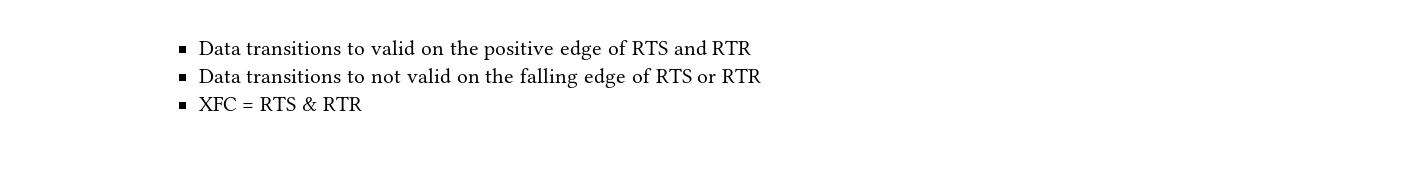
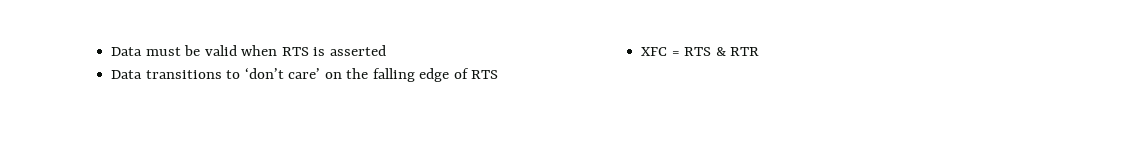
- Data transitions to valid on the positive edge of RTS and RTR
- Data transitions to not valid on the falling edge of RTS or RTR
+ Data must be valid when RTS is asserted
+ Data transitions to ‘don’t care’ on the falling edge of RTS

